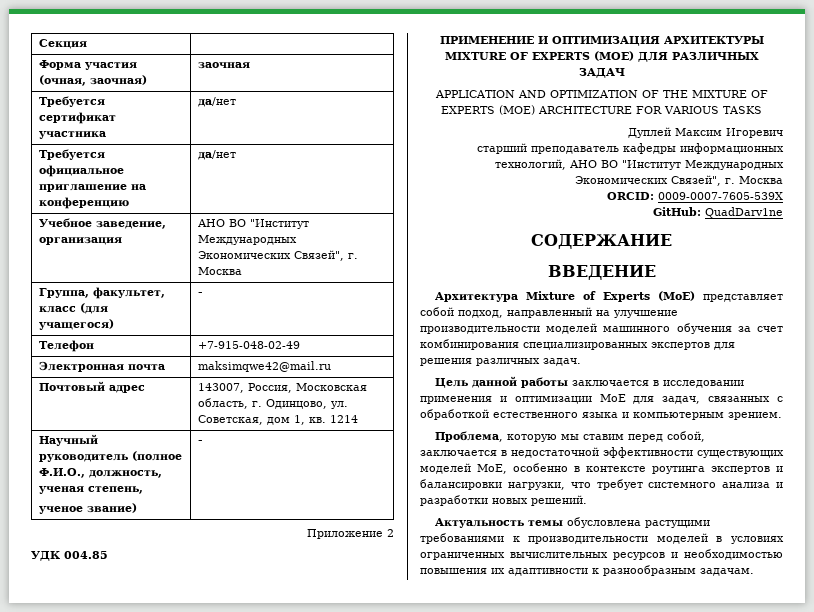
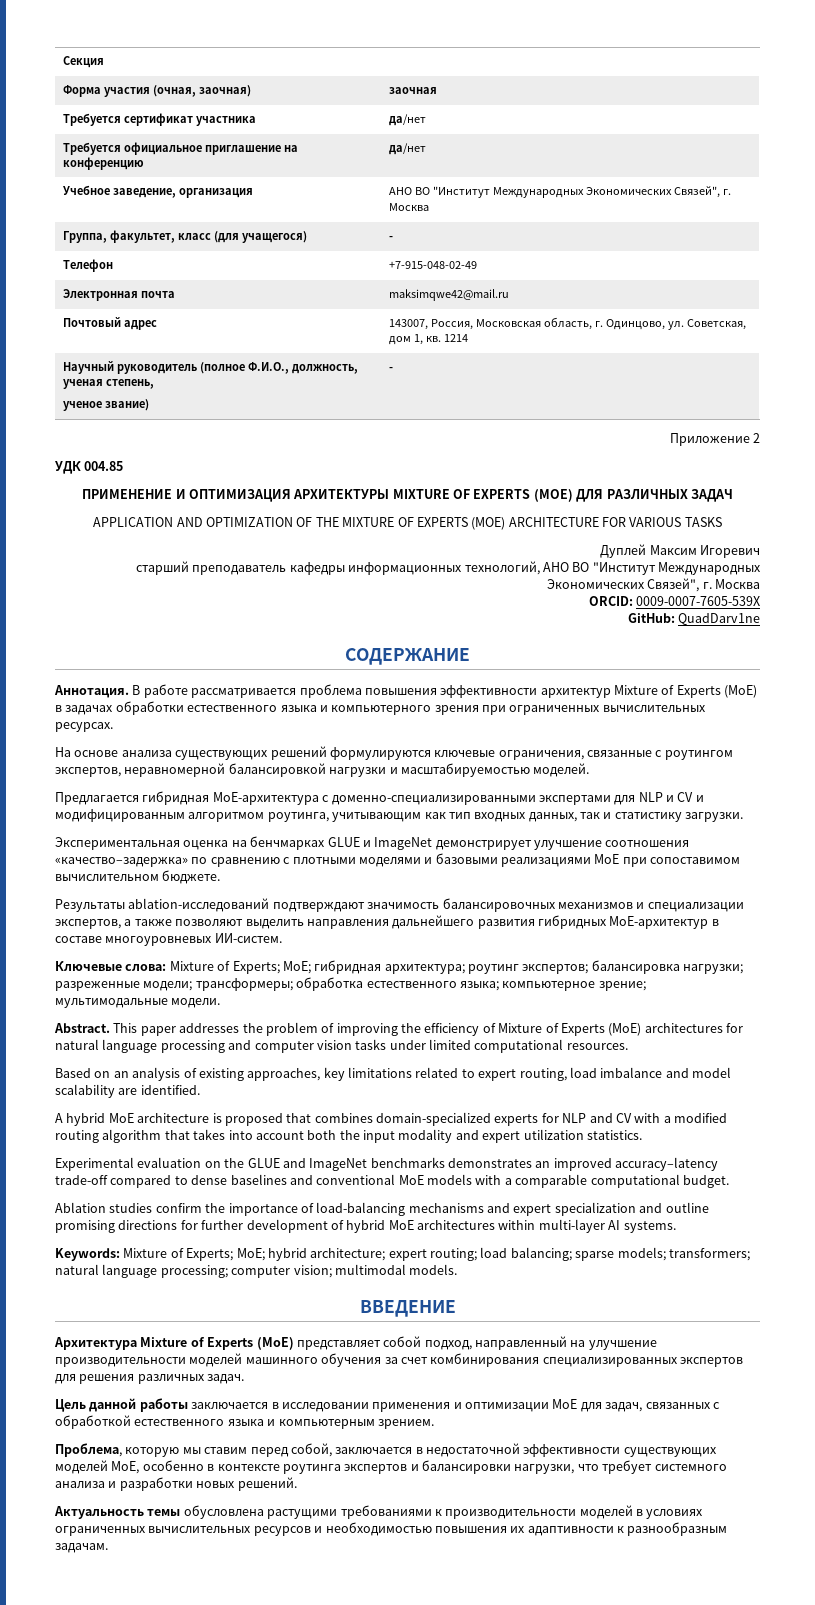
+ Аннотация. В работе рассматривается проблема повышения эффективности архитектур Mixture of Experts (MoE) в задачах обработки естественного языка и компьютерного зрения при ограниченных вычислительных ресурсах.
+ На основе анализа существующих решений формулируются ключевые ограничения, связанные с роутингом экспертов, неравномерной балансировкой нагрузки и масштабируемостью моделей.
+ Предлагается гибридная MoE-архитектура с доменно-специализированными экспертами для NLP и CV и модифицированным алгоритмом роутинга, учитывающим как тип входных данных, так и статистику загрузки.
+ Экспериментальная оценка на бенчмарках GLUE и ImageNet демонстрирует улучшение соотношения «качество–задержка» по сравнению с плотными моделями и базовыми реализациями MoE при сопоставимом вычислительном бюджете.
+ Результаты ablation-исследований подтверждают значимость балансировочных механизмов и специализации экспертов, а также позволяют выделить направления дальнейшего развития гибридных MoE-архитектур в составе многоуровневых ИИ-систем.
+ Ключевые слова: Mixture of Experts; MoE; гибридная архитектура; роутинг экспертов; балансировка нагрузки; разреженные модели; трансформеры; обработка естественного языка; компьютерное зрение; мультимодальные модели.
+ Abstract. This paper addresses the problem of improving the efficiency of Mixture of Experts (MoE) architectures for natural language processing and computer vision tasks under limited computational resources.
+ Based on an analysis of existing approaches, key limitations related to expert routing, load imbalance and model scalability are identified.
+ A hybrid MoE architecture is proposed that combines domain-specialized experts for NLP and CV with a modified routing algorithm that takes into account both the input modality and expert utilization statistics.
+ Experimental evaluation on the GLUE and ImageNet benchmarks demonstrates an improved accuracy–latency trade-off compared to dense baselines and conventional MoE models with a comparable computational budget.
+ Ablation studies confirm the importance of load-balancing mechanisms and expert specialization and outline promising directions for further development of hybrid MoE architectures within multi-layer AI systems.
+ Keywords: Mixture of Experts; MoE; hybrid architecture; expert routing; load balancing; sparse models; transformers; natural language processing; computer vision; multimodal models.

